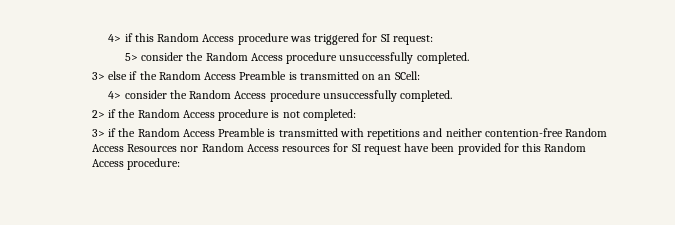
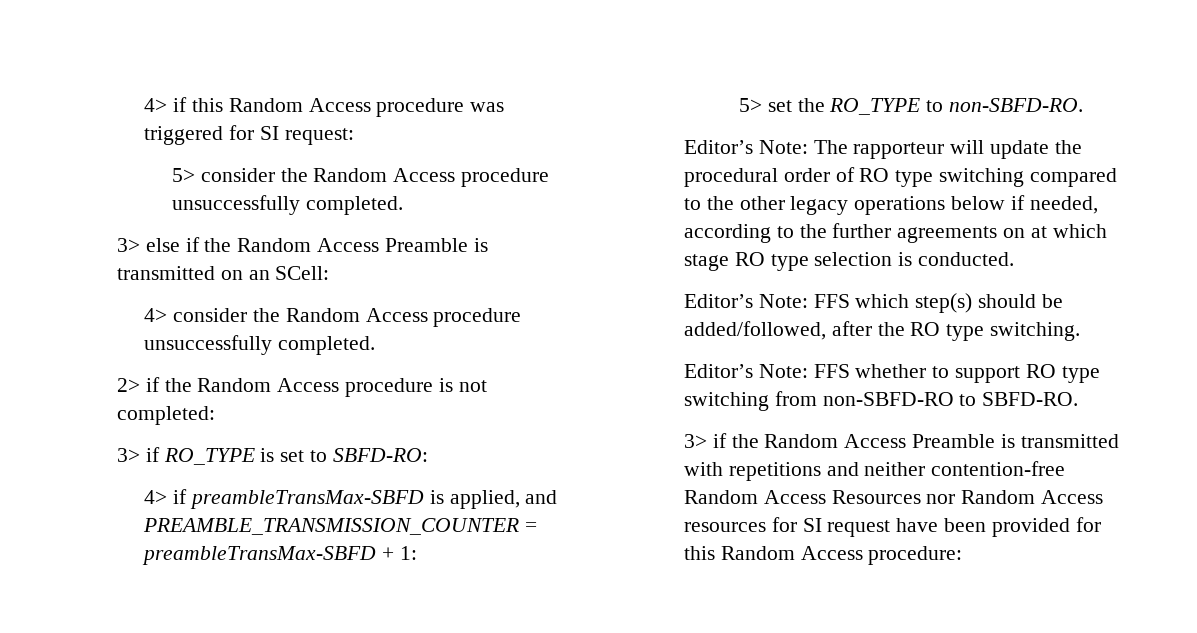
+ 3> if RO_TYPE is set to SBFD-RO:
+ 4> if preambleTransMax-SBFD is applied, and PREAMBLE_TRANSMISSION_COUNTER = preambleTransMax-SBFD + 1:
+ 5> set the RO_TYPE to non-SBFD-RO.
+ Editor’s Note: The rapporteur will update the procedural order of RO type switching compared to the other legacy operations below if needed, according to the further agreements on at which stage RO type selection is conducted.
+ Editor’s Note: FFS which step(s) should be added/followed, after the RO type switching.
+ Editor’s Note: FFS whether to support RO type switching from non-SBFD-RO to SBFD-RO.

